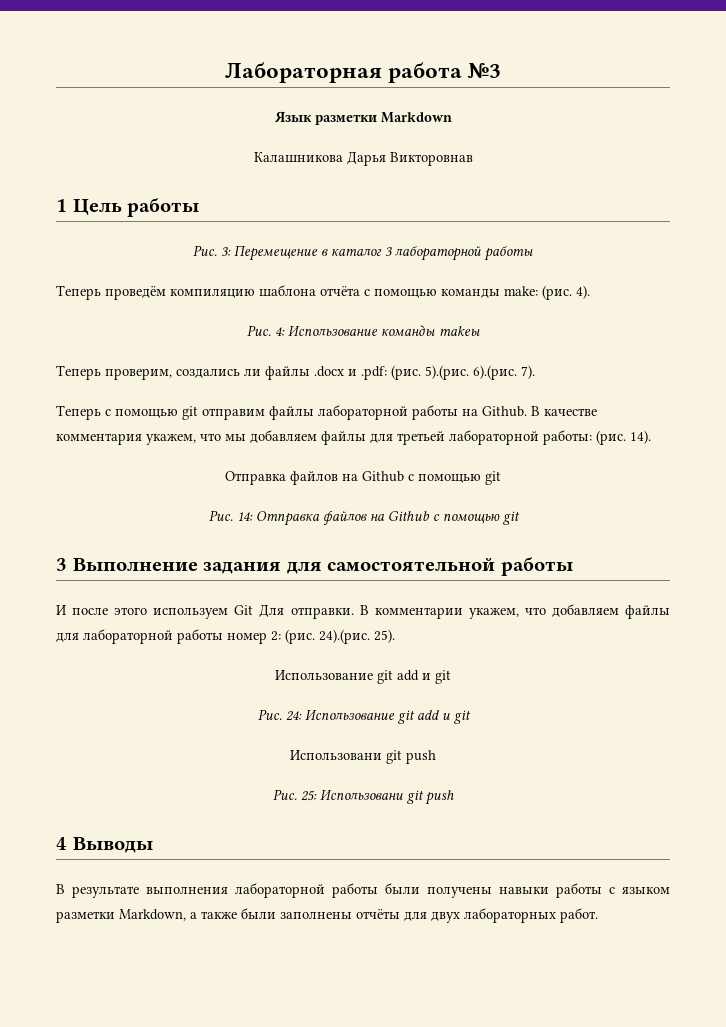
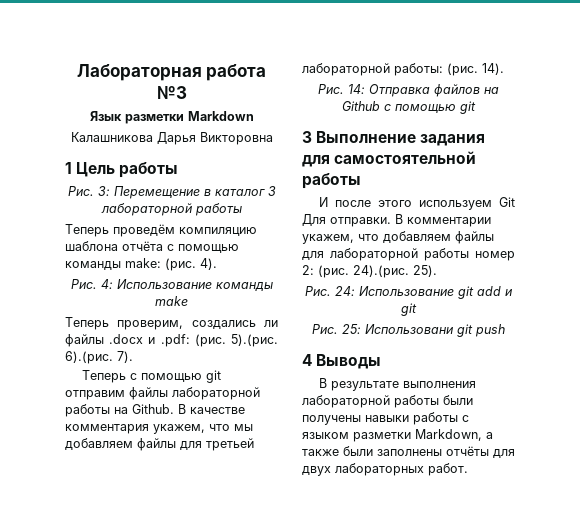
- Калашникова Дарья Викторовнав
+ Калашникова Дарья Викторовна
- Рис. 4: Использование команды makeы
+ Рис. 4: Использование команды make
  14).
- Отправка файлов на Github с помощью git
  24).(рис. 25).
- Использование git add и git
  Рис. 24: Использование git add и git
- Использовани git push

